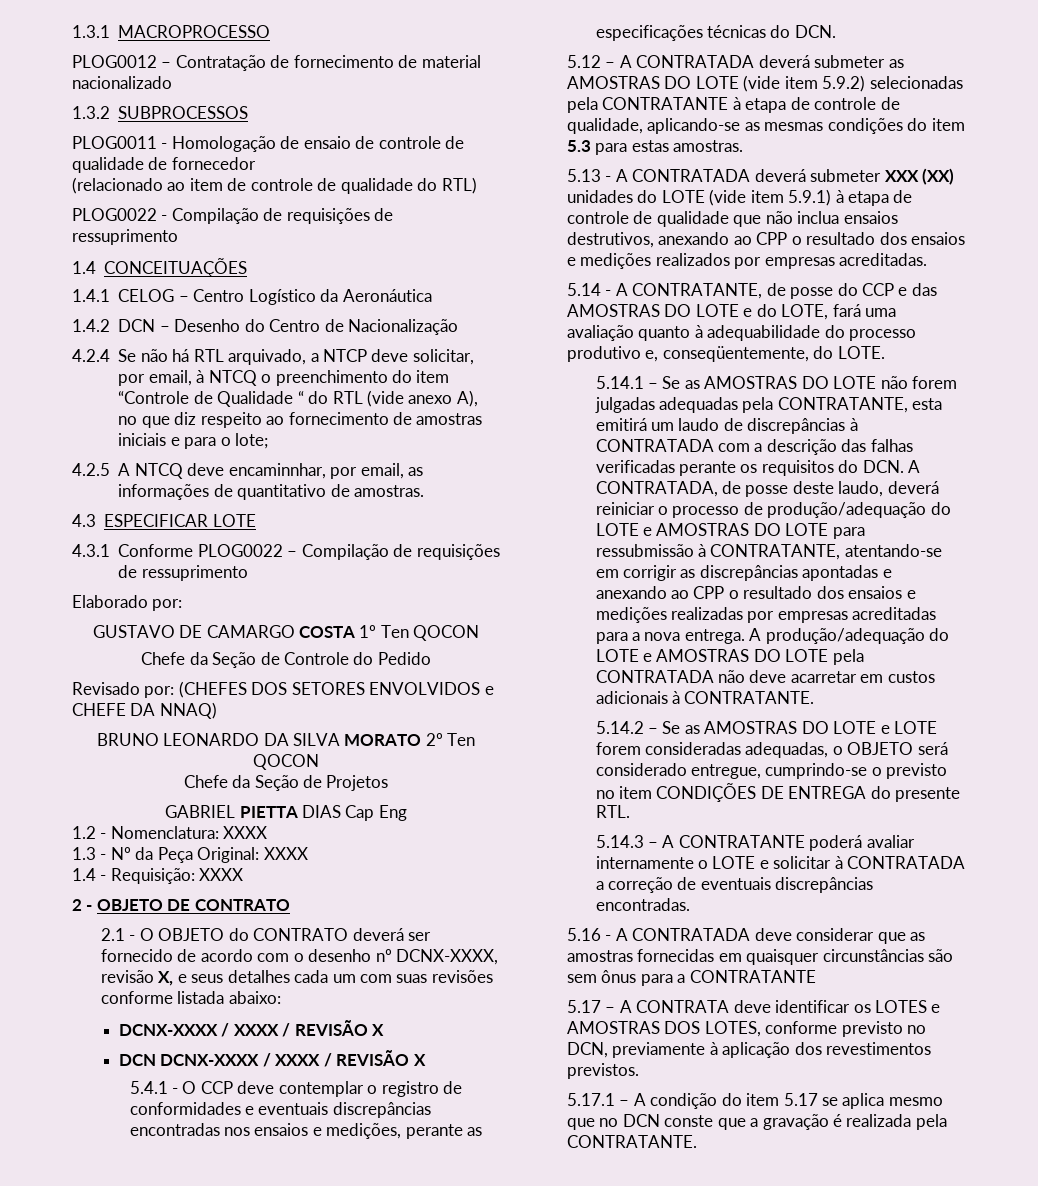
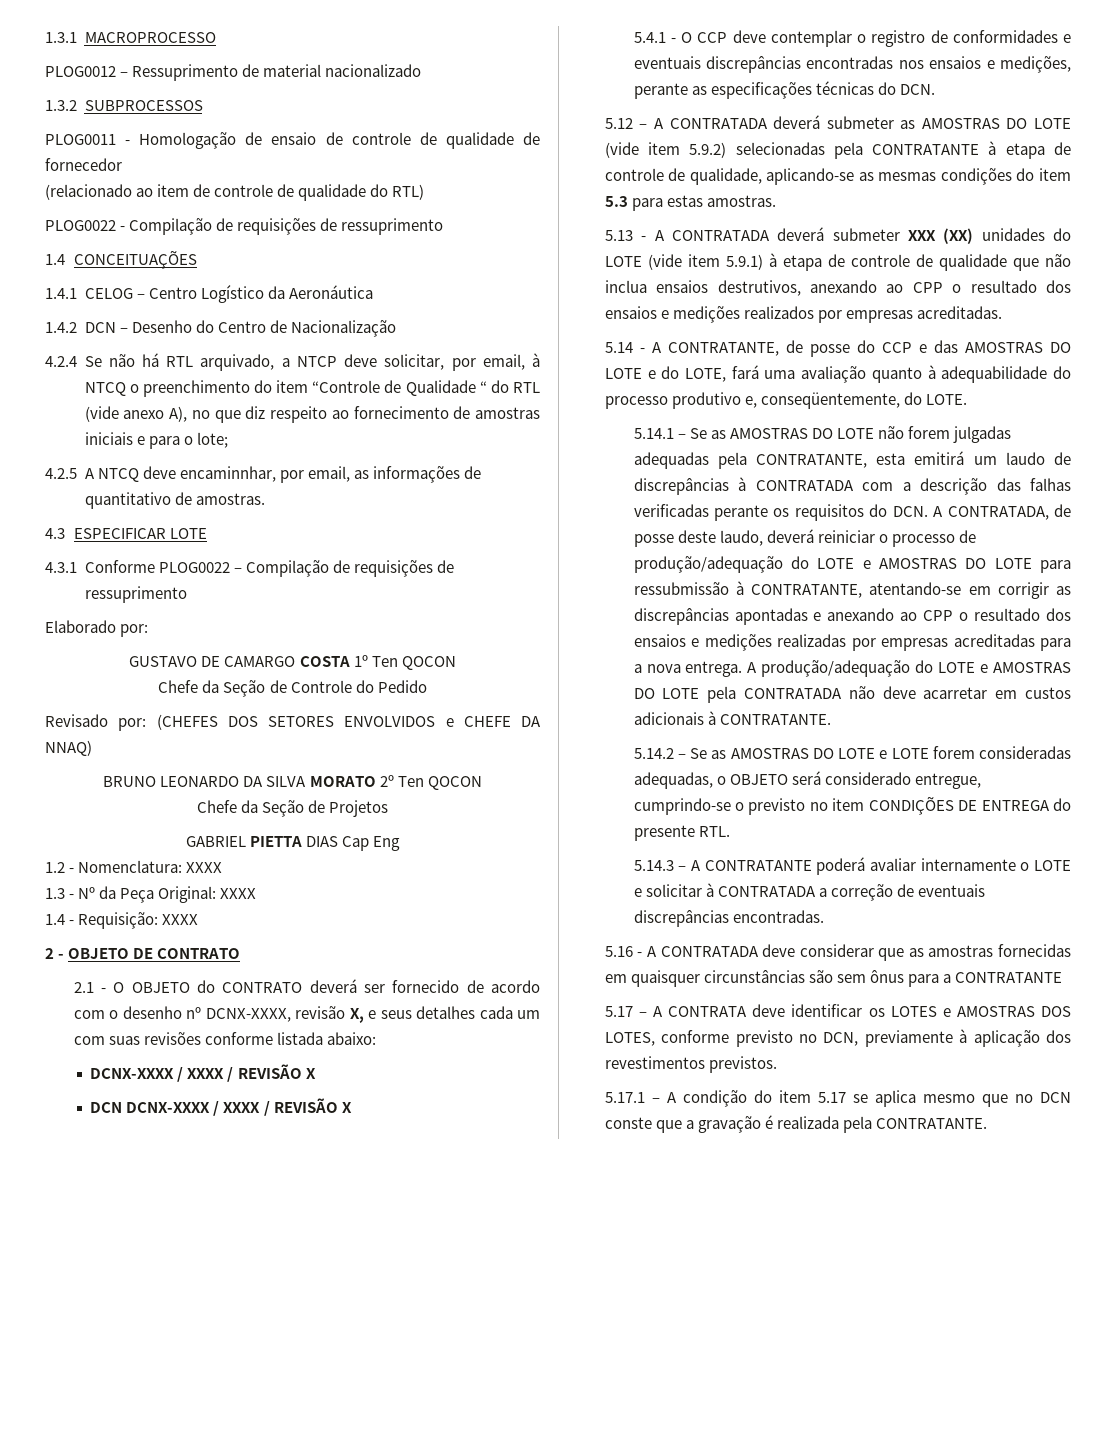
- PLOG0012 – Contratação de fornecimento de material nacionalizado
+ PLOG0012 – Ressuprimento de material nacionalizado

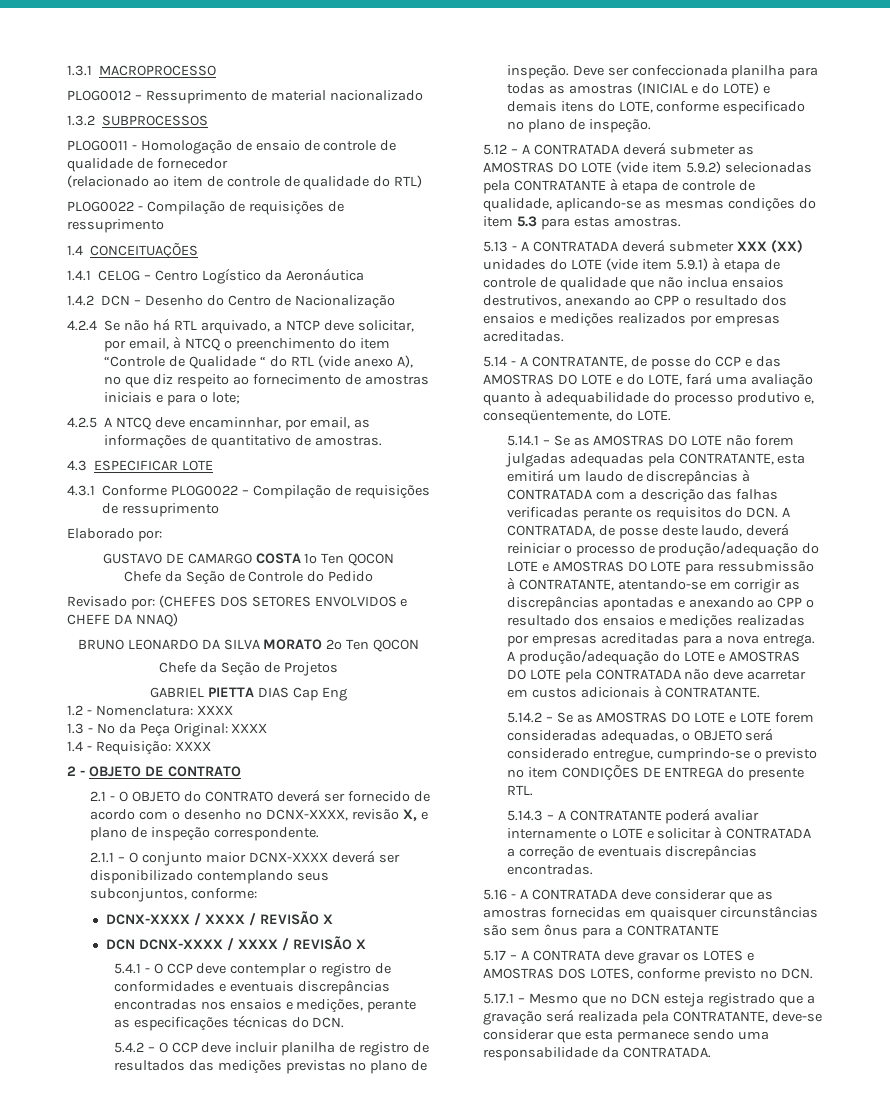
- 2.1 - O OBJETO do CONTRATO deverá ser fornecido de acordo com o desenho nº DCNX-XXXX, revisão X, e seus detalhes cada um com suas revisões conforme listada abaixo:
+ 2.1 - O OBJETO do CONTRATO deverá ser fornecido de acordo com o desenho nº DCNX-XXXX, revisão X, e plano de inspeção correspondente.
+ 2.1.1 – O conjunto maior DCNX-XXXX deverá ser disponibilizado contemplando seus subconjuntos, conforme:
+ 5.4.2 – O CCP deve incluir planilha de registro de resultados das medições previstas no plano de inspeção. Deve ser confeccionada planilha para todas as amostras (INICIAL e do LOTE) e demais itens do LOTE, conforme especificado no plano de inspeção.
- 5.17 – A CONTRATA deve identificar os LOTES e AMOSTRAS DOS LOTES, conforme previsto no DCN, previamente à aplicação dos revestimentos previstos.
- 5.17.1 – A condição do item 5.17 se aplica mesmo que no DCN conste que a gravação é realizada pela CONTRATANTE.
+ 5.17 – A CONTRATA deve gravar os LOTES e AMOSTRAS DOS LOTES, conforme previsto no DCN.
+ 5.17.1 – Mesmo que no DCN esteja registrado que a gravação será realizada pela CONTRATANTE, deve-se considerar que esta permanece sendo uma responsabilidade da CONTRATADA.

